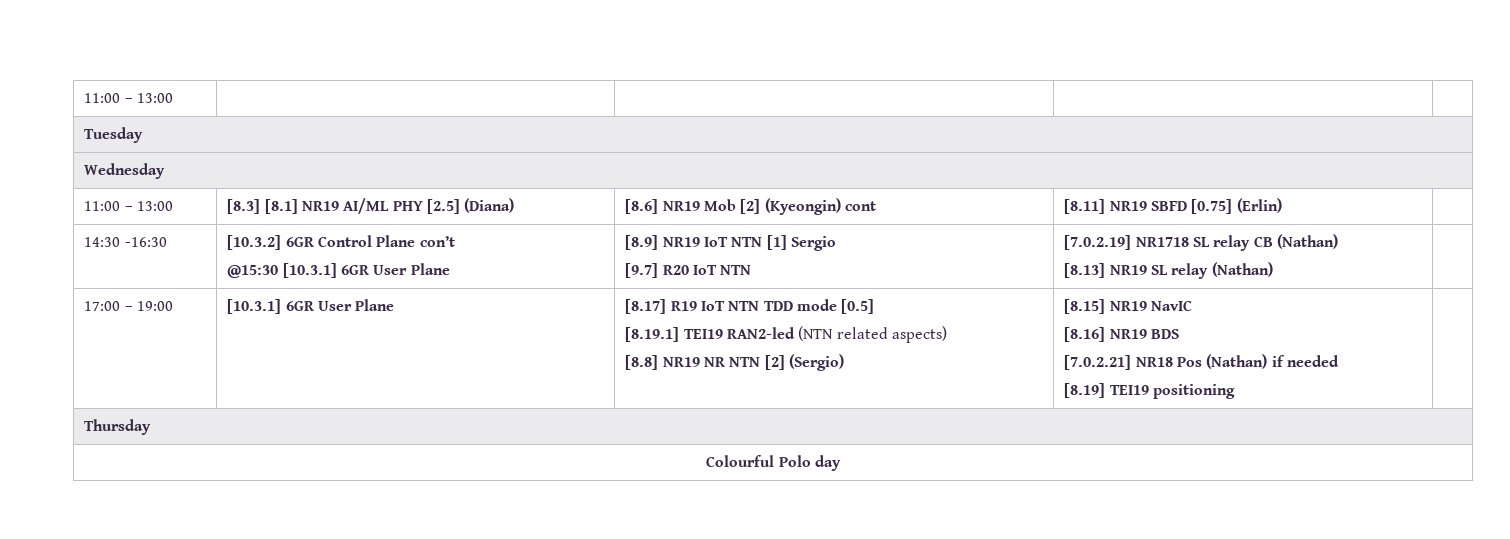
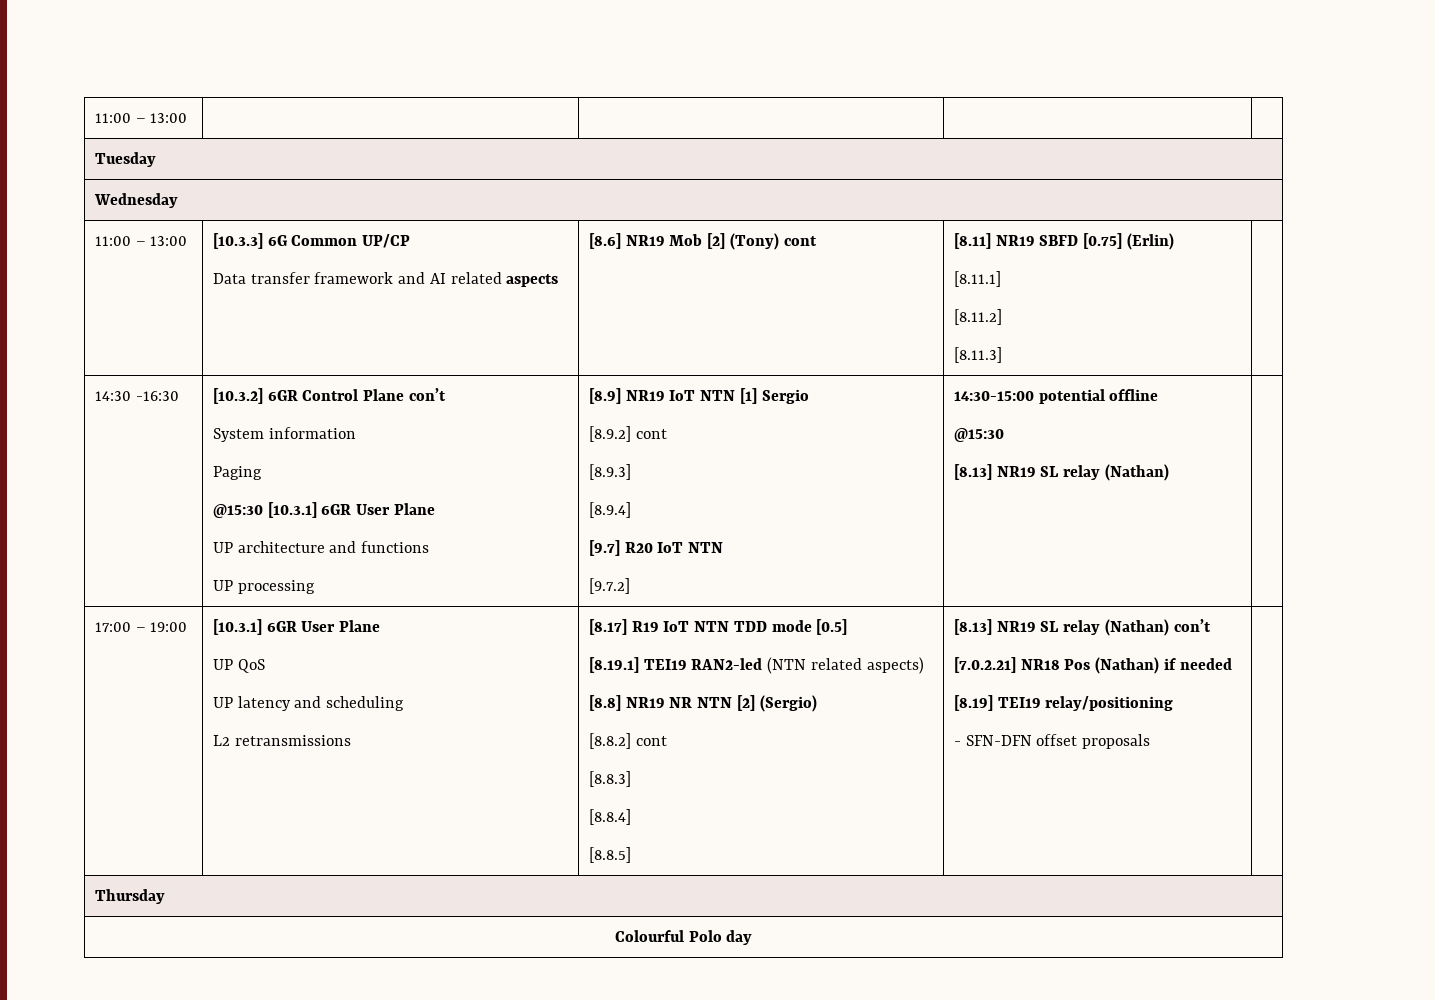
- 11:00 – 13:00 | [8.3] [8.1] NR19 AI/ML PHY [2.5] (Diana) | [8.6] NR19 Mob [2] (Kyeongin) cont | [8.11] NR19 SBFD [0.75] (Erlin) |
+ 11:00 – 13:00 | [10.3.3] 6G Common UP/CP
+ Data transfer framework and AI related aspects | [8.6] NR19 Mob [2] (Tony) cont | [8.11] NR19 SBFD [0.75] (Erlin)
+ [8.11.1]
+ [8.11.2]
+ [8.11.3] |
+ System information
+ Paging
+ UP architecture and functions
+ UP processing
+ [8.9.2] cont
+ [8.9.3]
+ [8.9.4]
- [7.0.2.19] NR1718 SL relay CB (Nathan)
+ [9.7.2] | 14:30-15:00 potential offline
+ @15:30
+ UP QoS
+ UP latency and scheduling
+ L2 retransmissions
- [8.15] NR19 NavIC
- [8.16] NR19 BDS
+ [8.8.2] cont
+ [8.8.3]
+ [8.8.4]
+ [8.8.5] | [8.13] NR19 SL relay (Nathan) con’t
- [8.19] TEI19 positioning
+ [8.19] TEI19 relay/positioning
+ - SFN-DFN offset proposals

